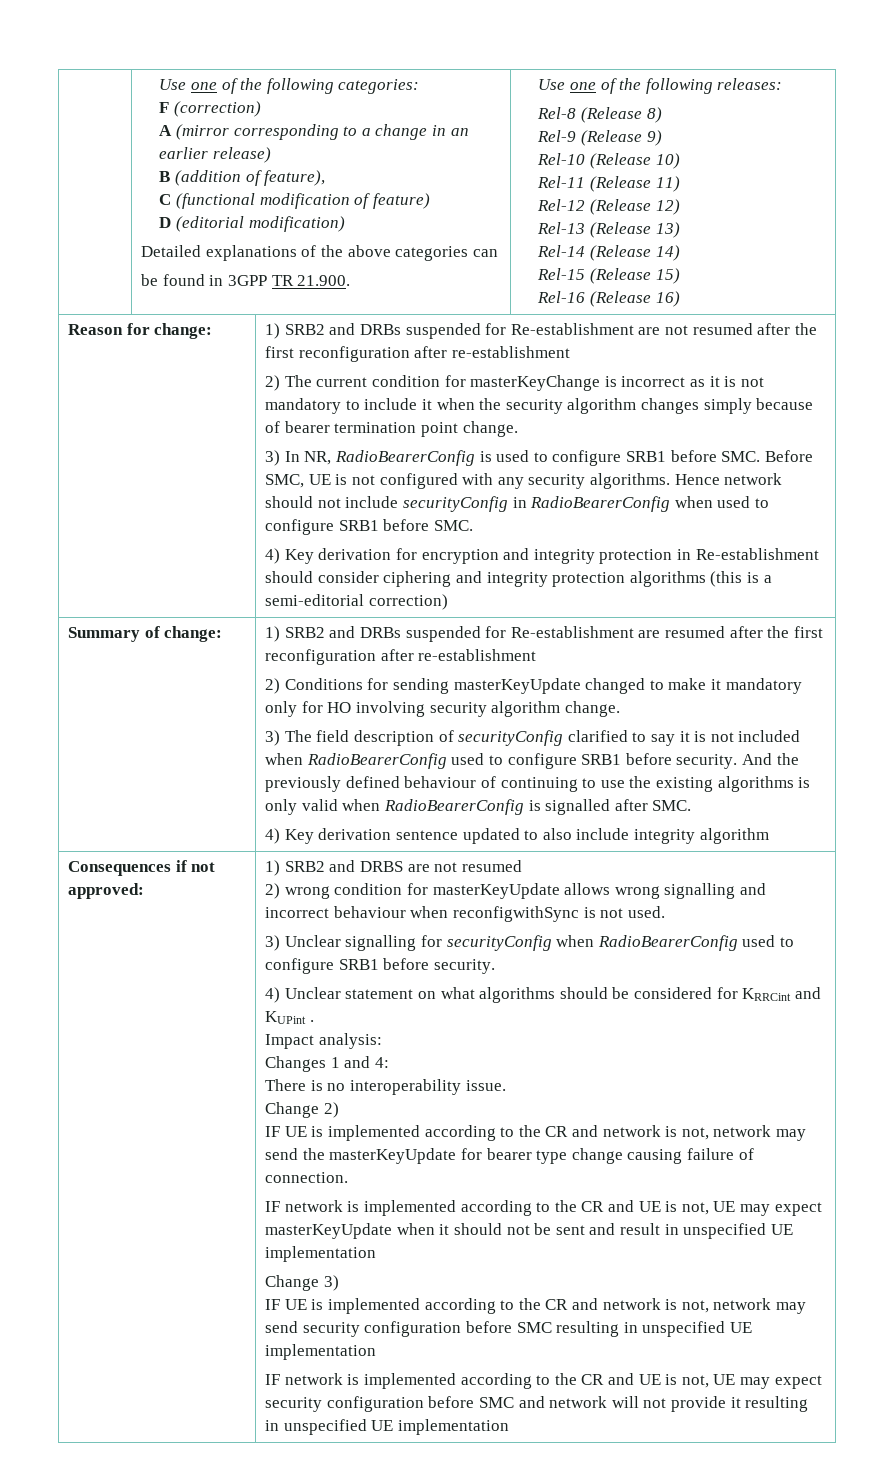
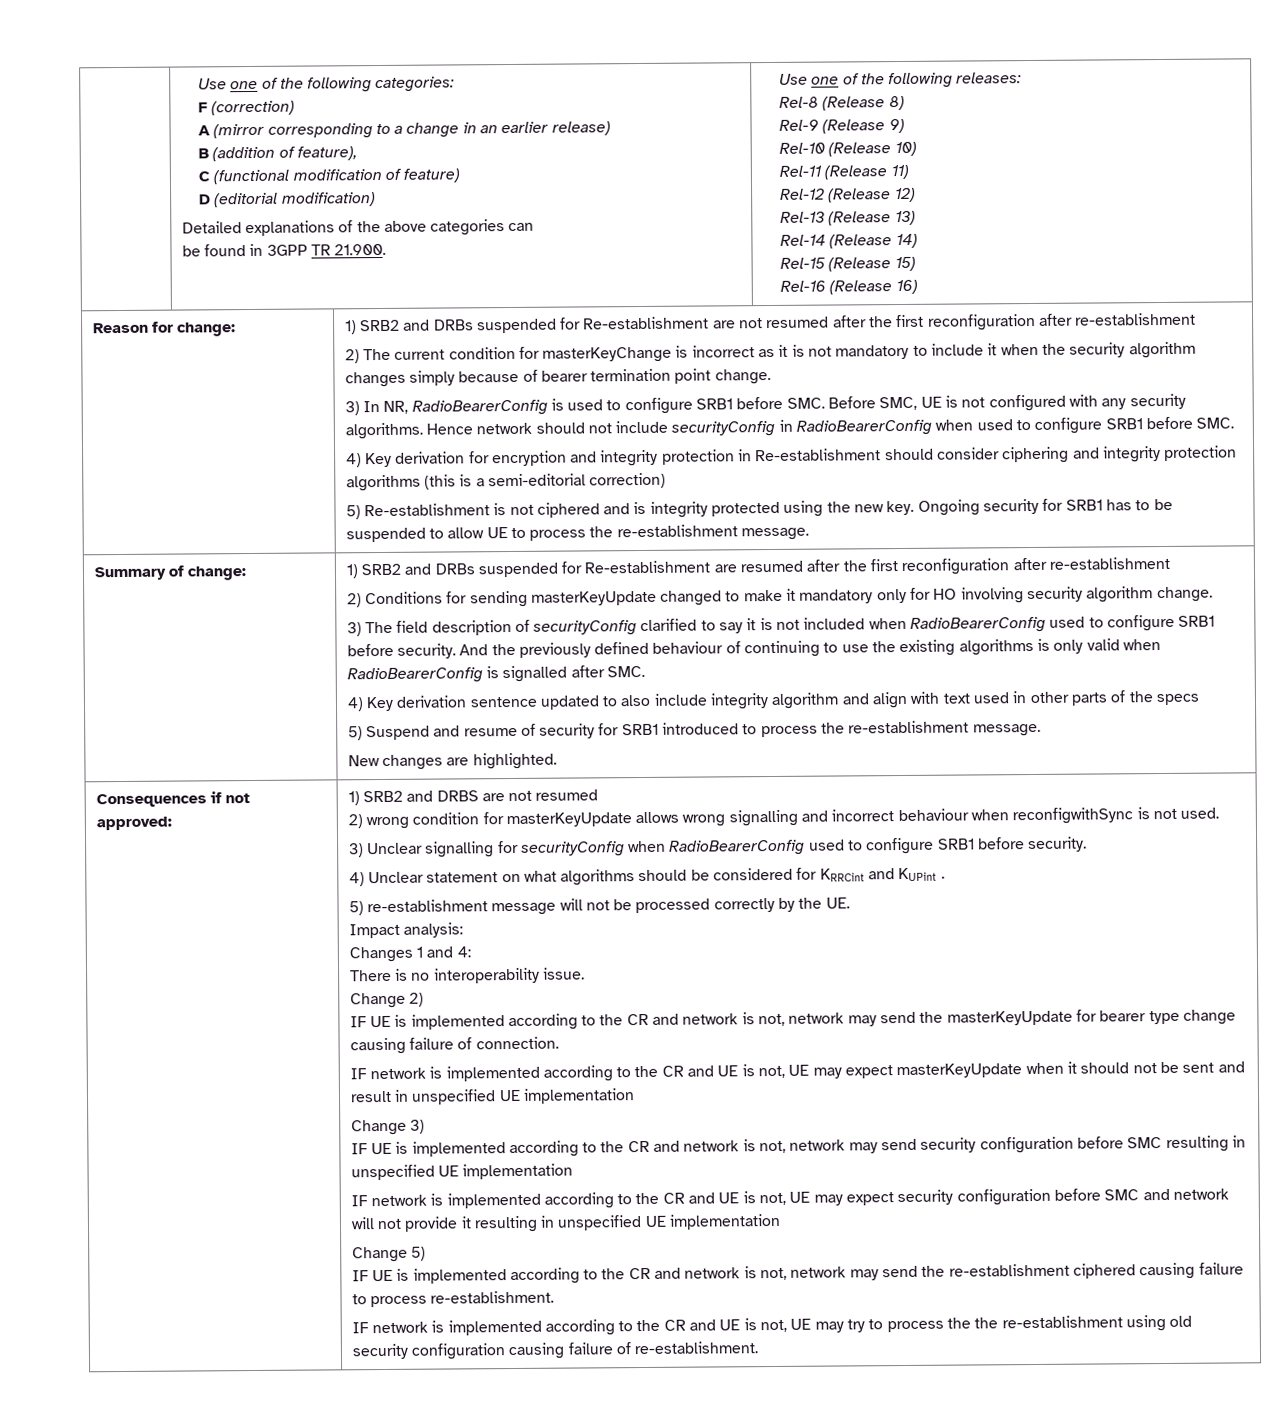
+ 5) Re-establishment is not ciphered and is integrity protected using the new key. Ongoing security for SRB1 has to be suspended to allow UE to process the re-establishment message.
- 4) Key derivation sentence updated to also include integrity algorithm
+ 4) Key derivation sentence updated to also include integrity algorithm and align with text used in other parts of the specs
+ 5) Suspend and resume of security for SRB1 introduced to process the re-establishment message.
+ New changes are highlighted.
+ 5) re-establishment message will not be processed correctly by the UE.
+ Change 5)
+ IF UE is implemented according to the CR and network is not, network may send the re-establishment ciphered causing failure to process re-establishment.
+ IF network is implemented according to the CR and UE is not, UE may try to process the the re-establishment using old security configuration causing failure of re-establishment.

